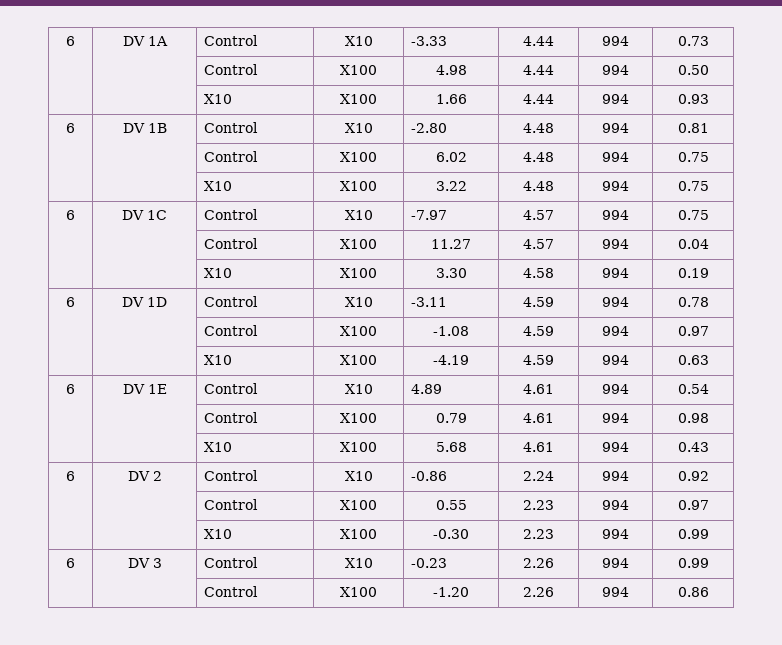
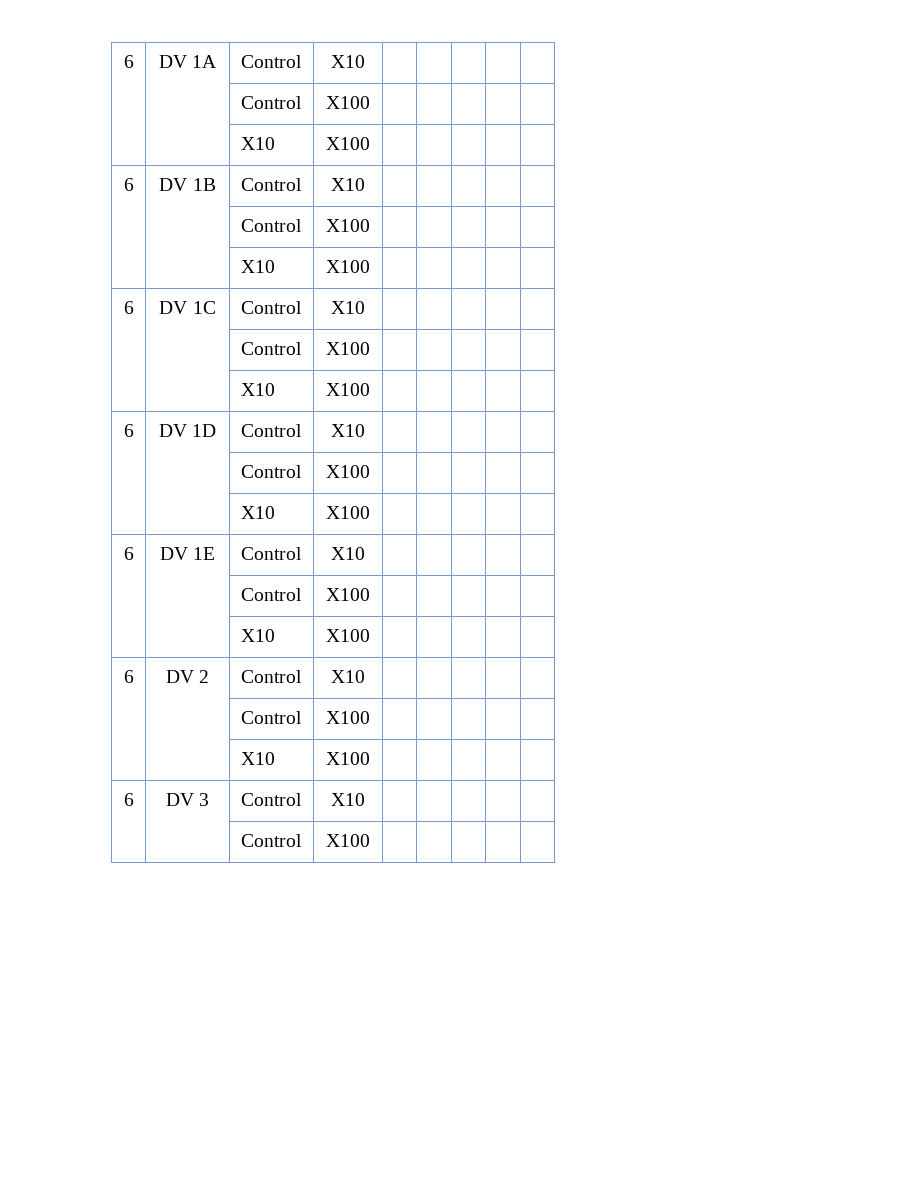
- 6 | DV 1A | Control | X10 | -3.33 | 4.44 | 994 | 0.73
- | | Control | X100 | 4.98 | 4.44 | 994 | 0.50
- | | X10 | X100 | 1.66 | 4.44 | 994 | 0.93
+ 6 | DV 1A | Control | X10 | | | | |
+ | | Control | X100 | | | | |
+ | | X10 | X100 | | | | |
- 6 | DV 1B | Control | X10 | -2.80 | 4.48 | 994 | 0.81
- | | Control | X100 | 6.02 | 4.48 | 994 | 0.75
- | | X10 | X100 | 3.22 | 4.48 | 994 | 0.75
+ 6 | DV 1B | Control | X10 | | | | |
+ | | Control | X100 | | | | |
+ | | X10 | X100 | | | | |
- 6 | DV 1C | Control | X10 | -7.97 | 4.57 | 994 | 0.75
- | | Control | X100 | 11.27 | 4.57 | 994 | 0.04
- | | X10 | X100 | 3.30 | 4.58 | 994 | 0.19
+ 6 | DV 1C | Control | X10 | | | | |
+ | | Control | X100 | | | | |
+ | | X10 | X100 | | | | |
- 6 | DV 1D | Control | X10 | -3.11 | 4.59 | 994 | 0.78
- | | Control | X100 | -1.08 | 4.59 | 994 | 0.97
- | | X10 | X100 | -4.19 | 4.59 | 994 | 0.63
+ 6 | DV 1D | Control | X10 | | | | |
+ | | Control | X100 | | | | |
+ | | X10 | X100 | | | | |
- 6 | DV 1E | Control | X10 | 4.89 | 4.61 | 994 | 0.54
- | | Control | X100 | 0.79 | 4.61 | 994 | 0.98
- | | X10 | X100 | 5.68 | 4.61 | 994 | 0.43
+ 6 | DV 1E | Control | X10 | | | | |
+ | | Control | X100 | | | | |
+ | | X10 | X100 | | | | |
- 6 | DV 2 | Control | X10 | -0.86 | 2.24 | 994 | 0.92
- | | Control | X100 | 0.55 | 2.23 | 994 | 0.97
- | | X10 | X100 | -0.30 | 2.23 | 994 | 0.99
+ 6 | DV 2 | Control | X10 | | | | |
+ | | Control | X100 | | | | |
+ | | X10 | X100 | | | | |
- 6 | DV 3 | Control | X10 | -0.23 | 2.26 | 994 | 0.99
- | | Control | X100 | -1.20 | 2.26 | 994 | 0.86
+ 6 | DV 3 | Control | X10 | | | | |
+ | | Control | X100 | | | | |

